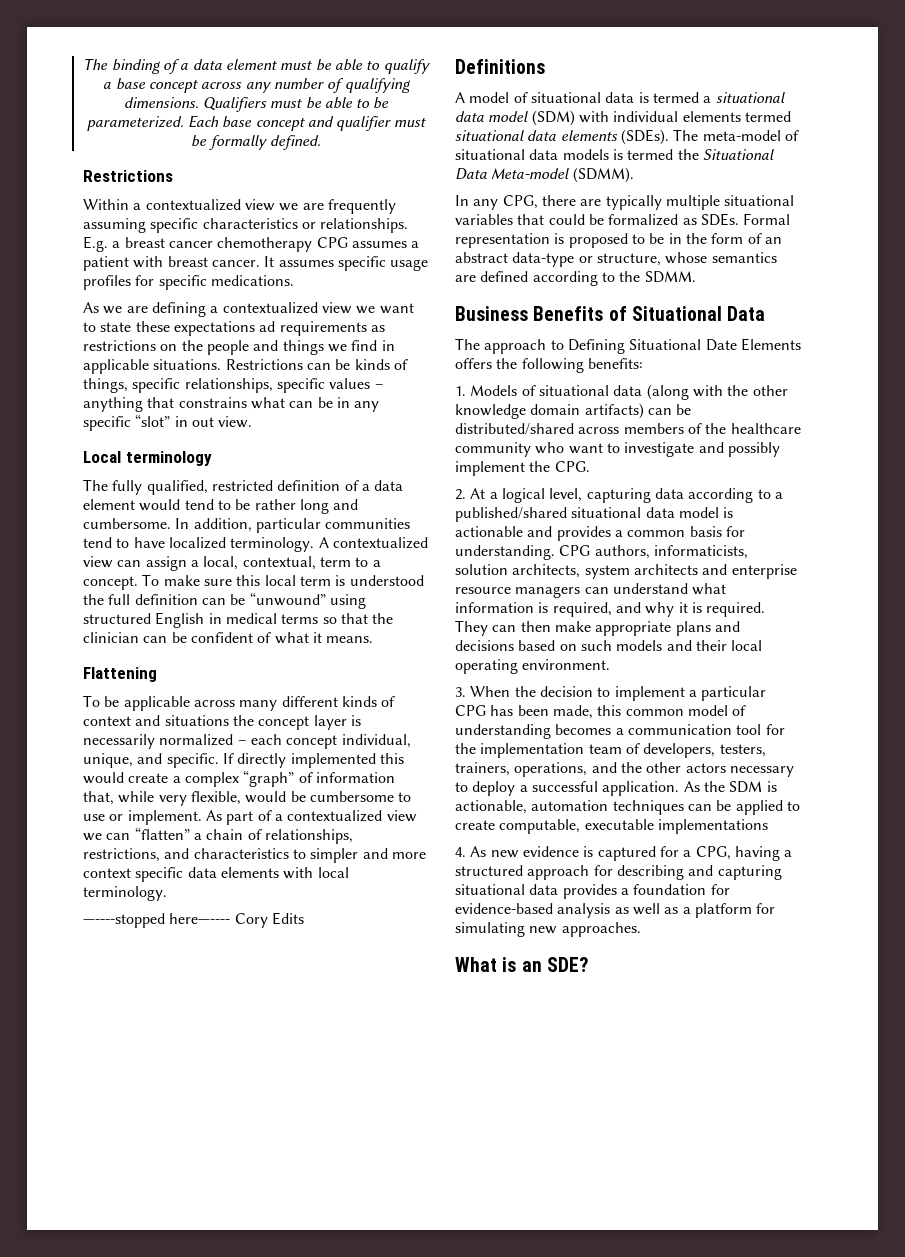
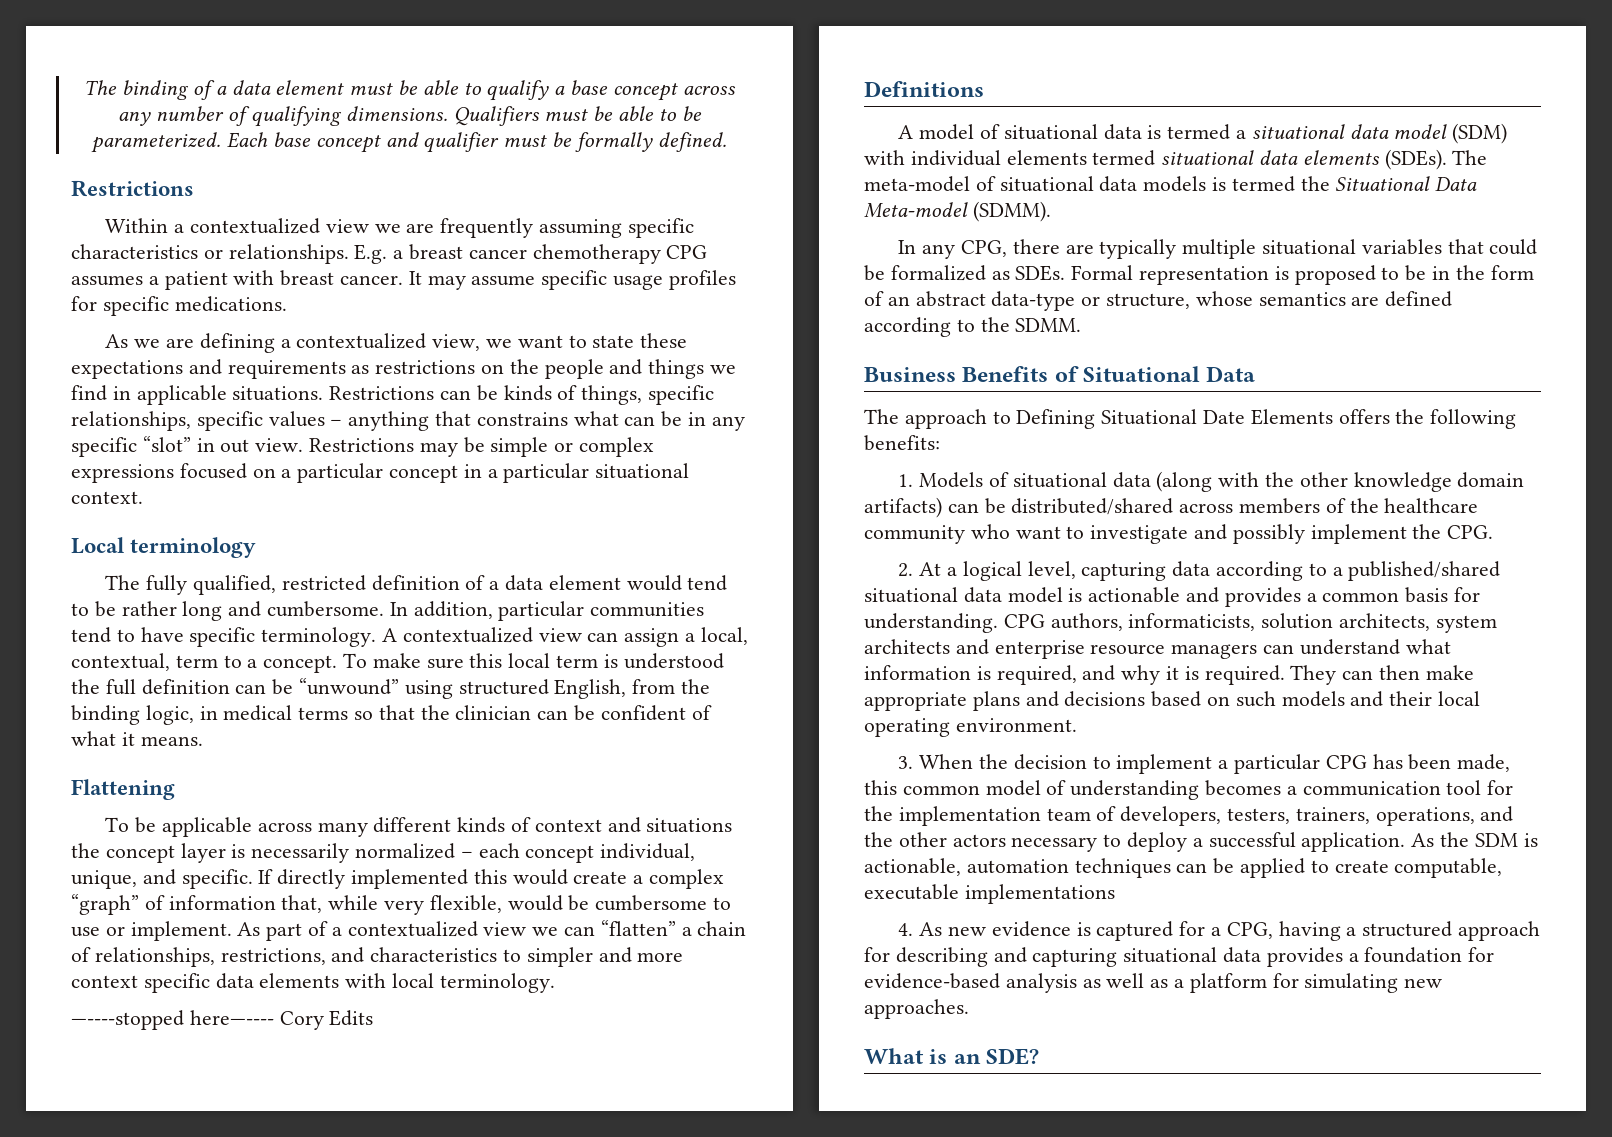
- It assumes specific usage profiles for specific medications.
+ It may assume specific usage profiles for specific medications.
- As we are defining a contextualized view we want to state these expectations ad requirements as restrictions on the people and things we find in applicable situations.
+ As we are defining a contextualized view, we want to state these expectations and requirements as restrictions on the people and things we find in applicable situations.
+ Restrictions may be simple or complex expressions focused on a particular concept in a particular situational context.
- In addition, particular communities tend to have localized terminology.
+ In addition, particular communities tend to have specific terminology.
- To make sure this local term is understood the full definition can be “unwound” using structured English in medical terms so that the clinician can be confident of what it means.
+ To make sure this local term is understood the full definition can be “unwound” using structured English, from the binding logic, in medical terms so that the clinician can be confident of what it means.

